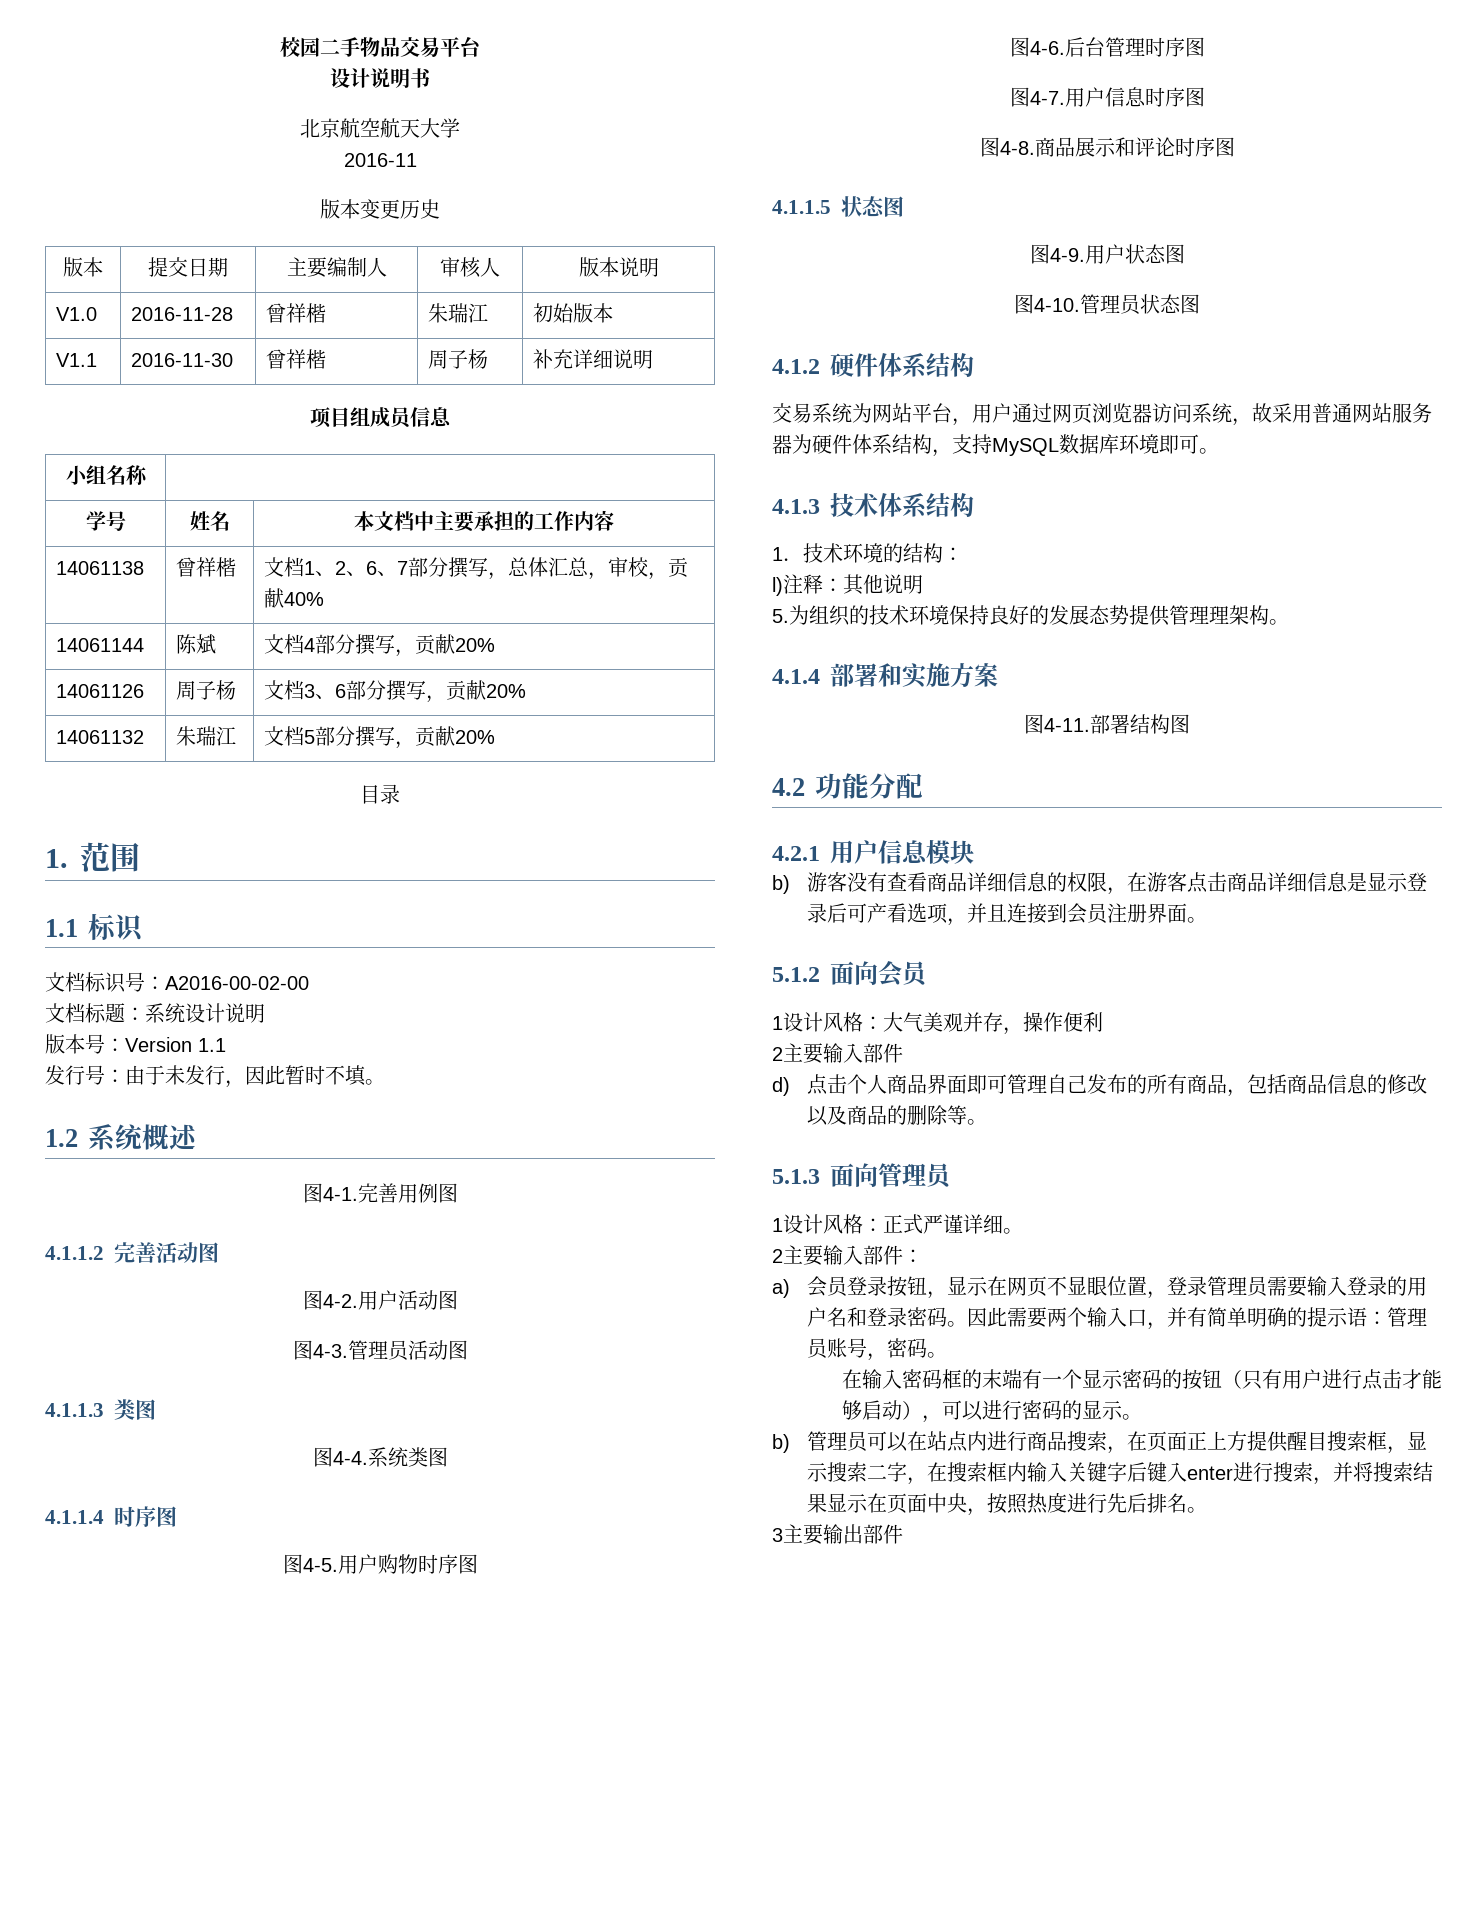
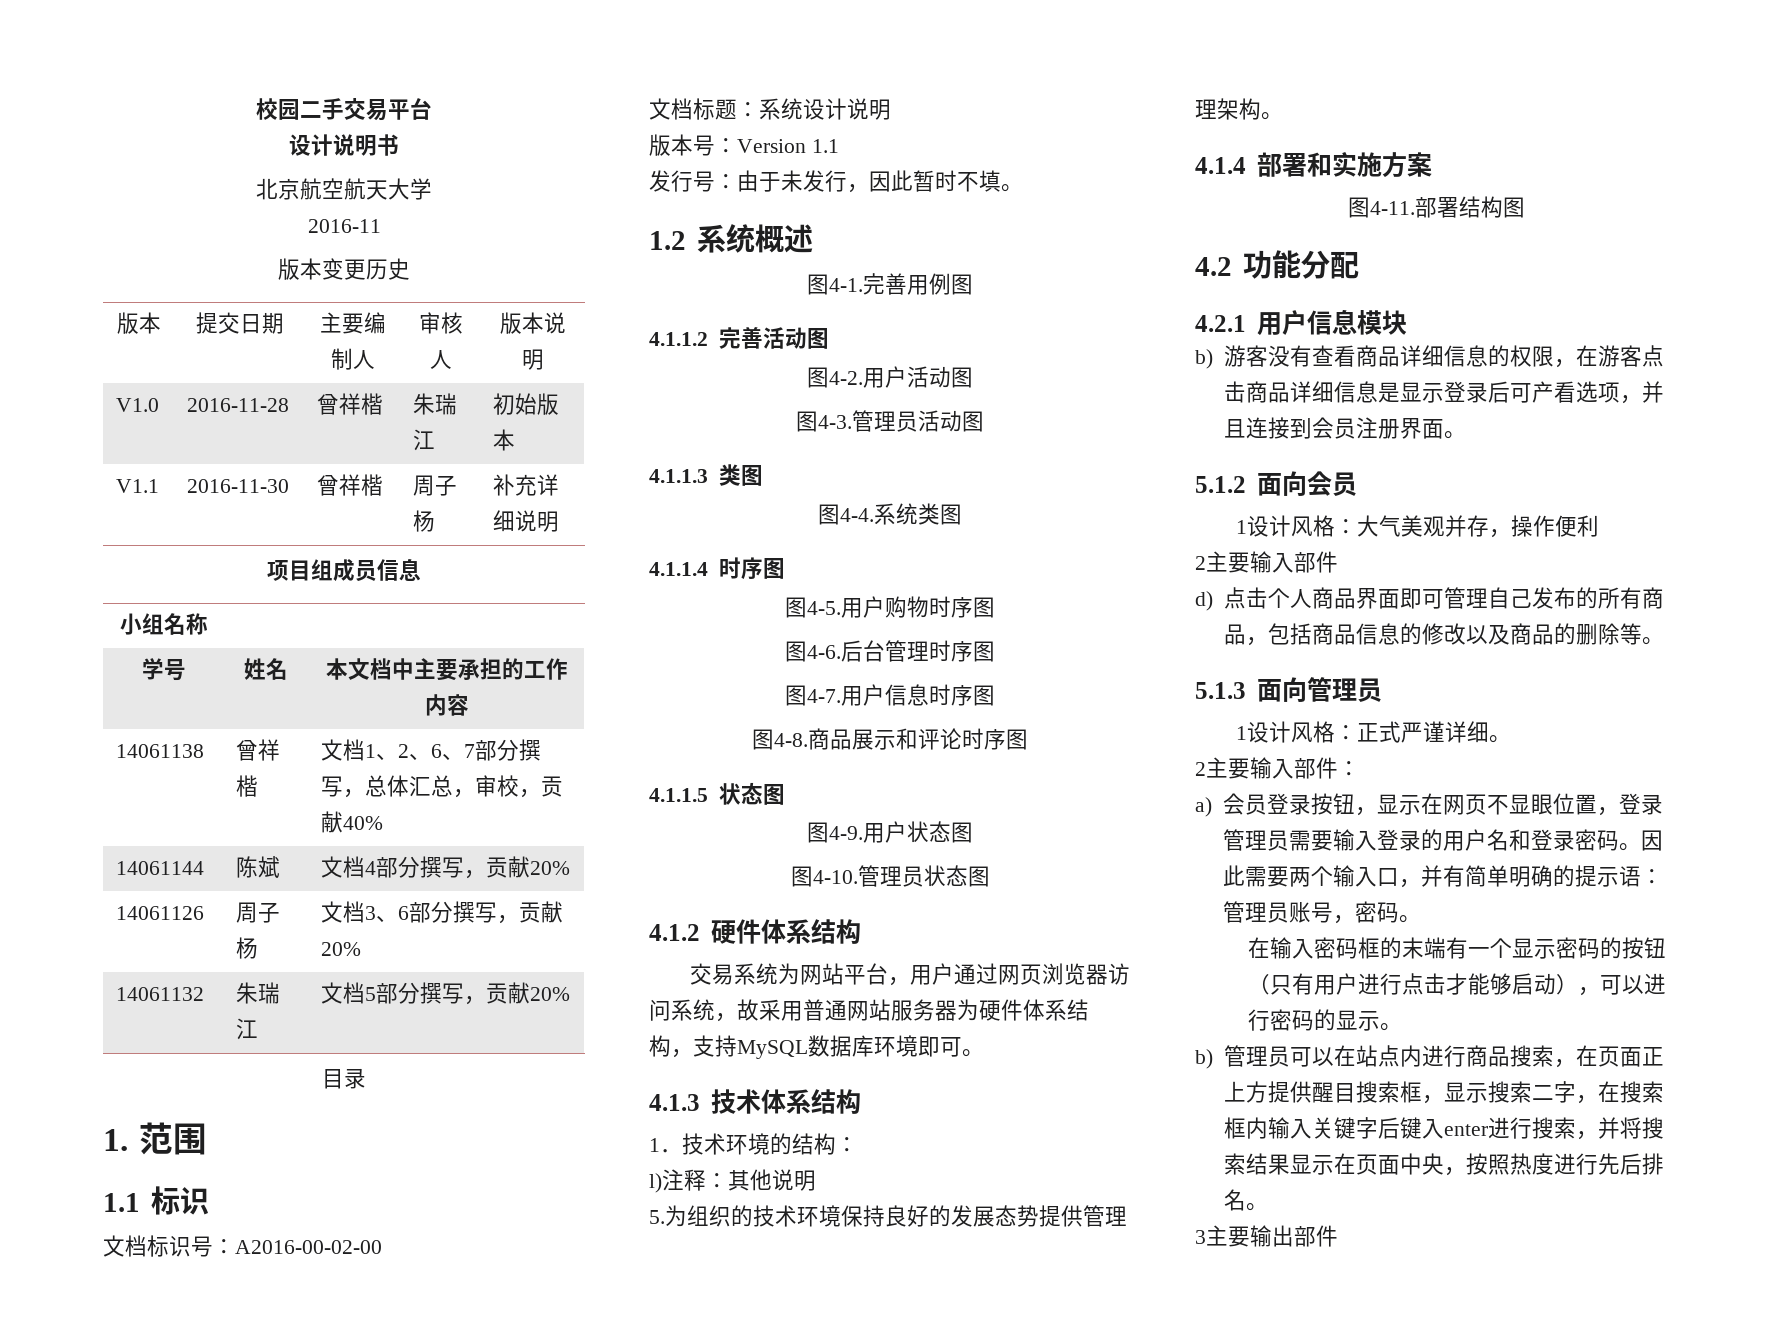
- 校园二手物品交易平台
+ 校园二手交易平台

